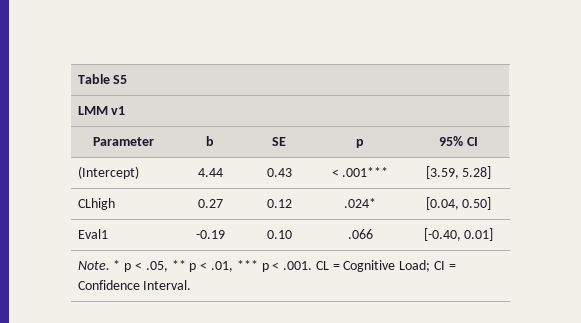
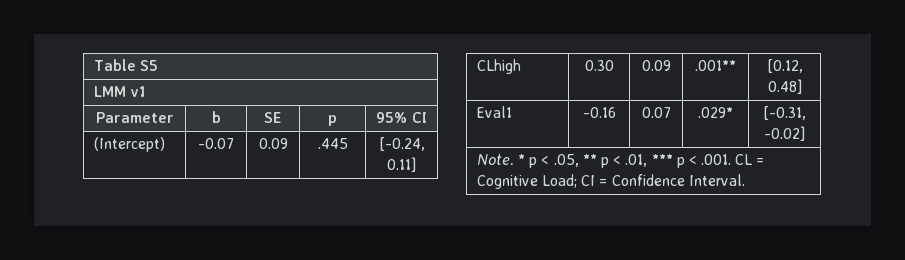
- (Intercept) | 4.44 | 0.43 | < .001*** | [3.59, 5.28]
- CLhigh | 0.27 | 0.12 | .024* | [0.04, 0.50]
- Eval1 | -0.19 | 0.10 | .066 | [-0.40, 0.01]
+ (Intercept) | -0.07 | 0.09 | .445 | [-0.24, 0.11]
+ CLhigh | 0.30 | 0.09 | .001** | [0.12, 0.48]
+ Eval1 | -0.16 | 0.07 | .029* | [-0.31, -0.02]

